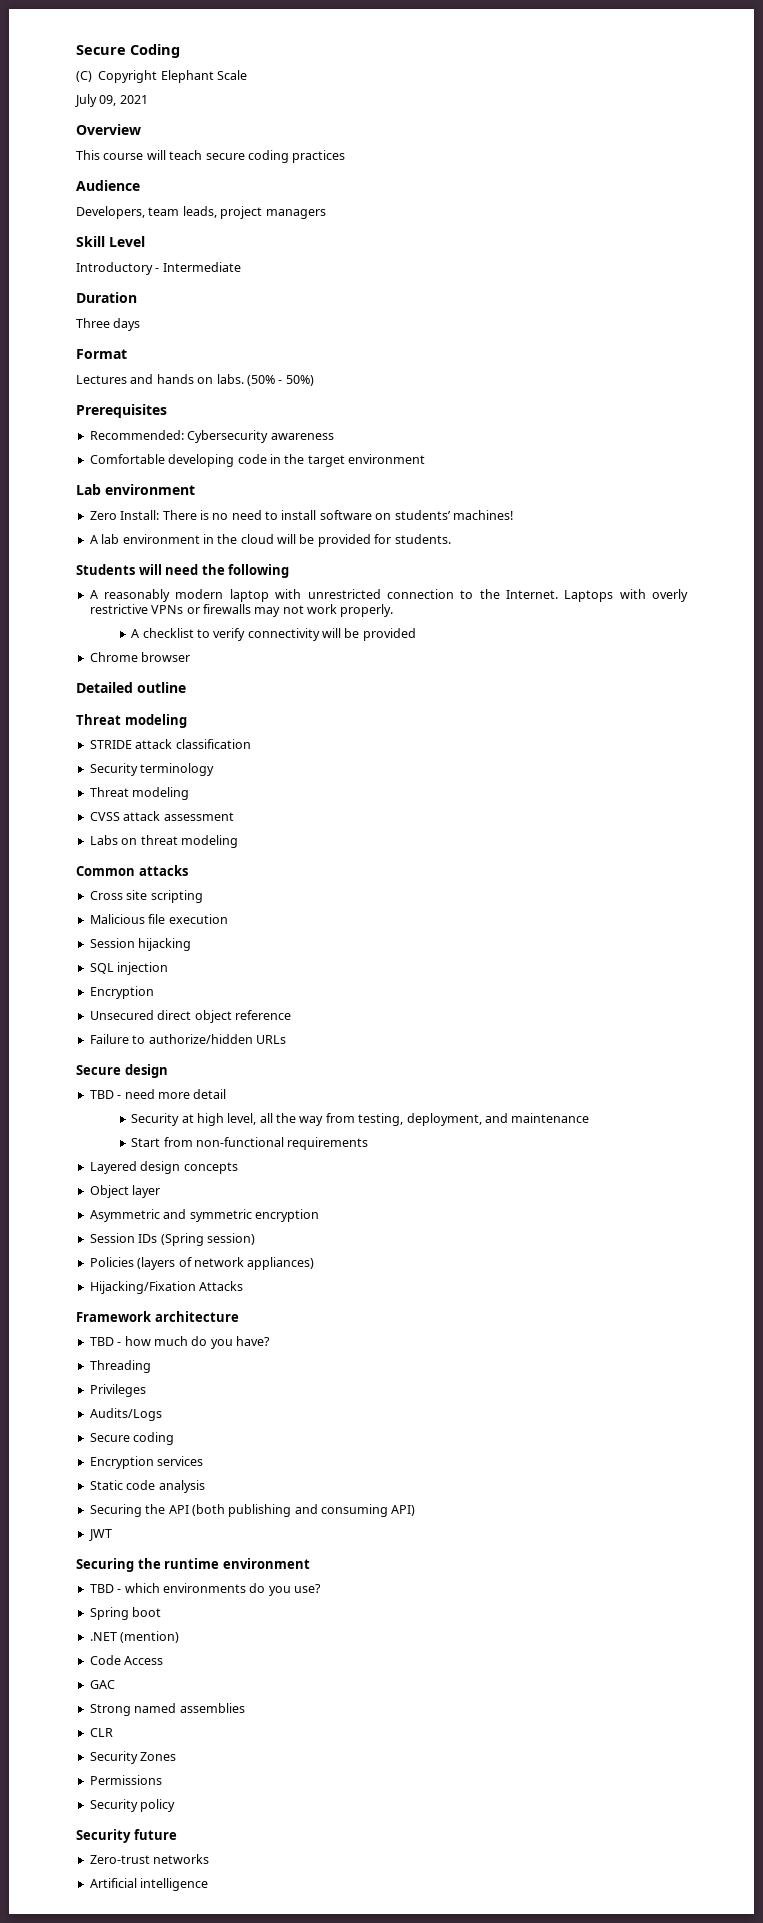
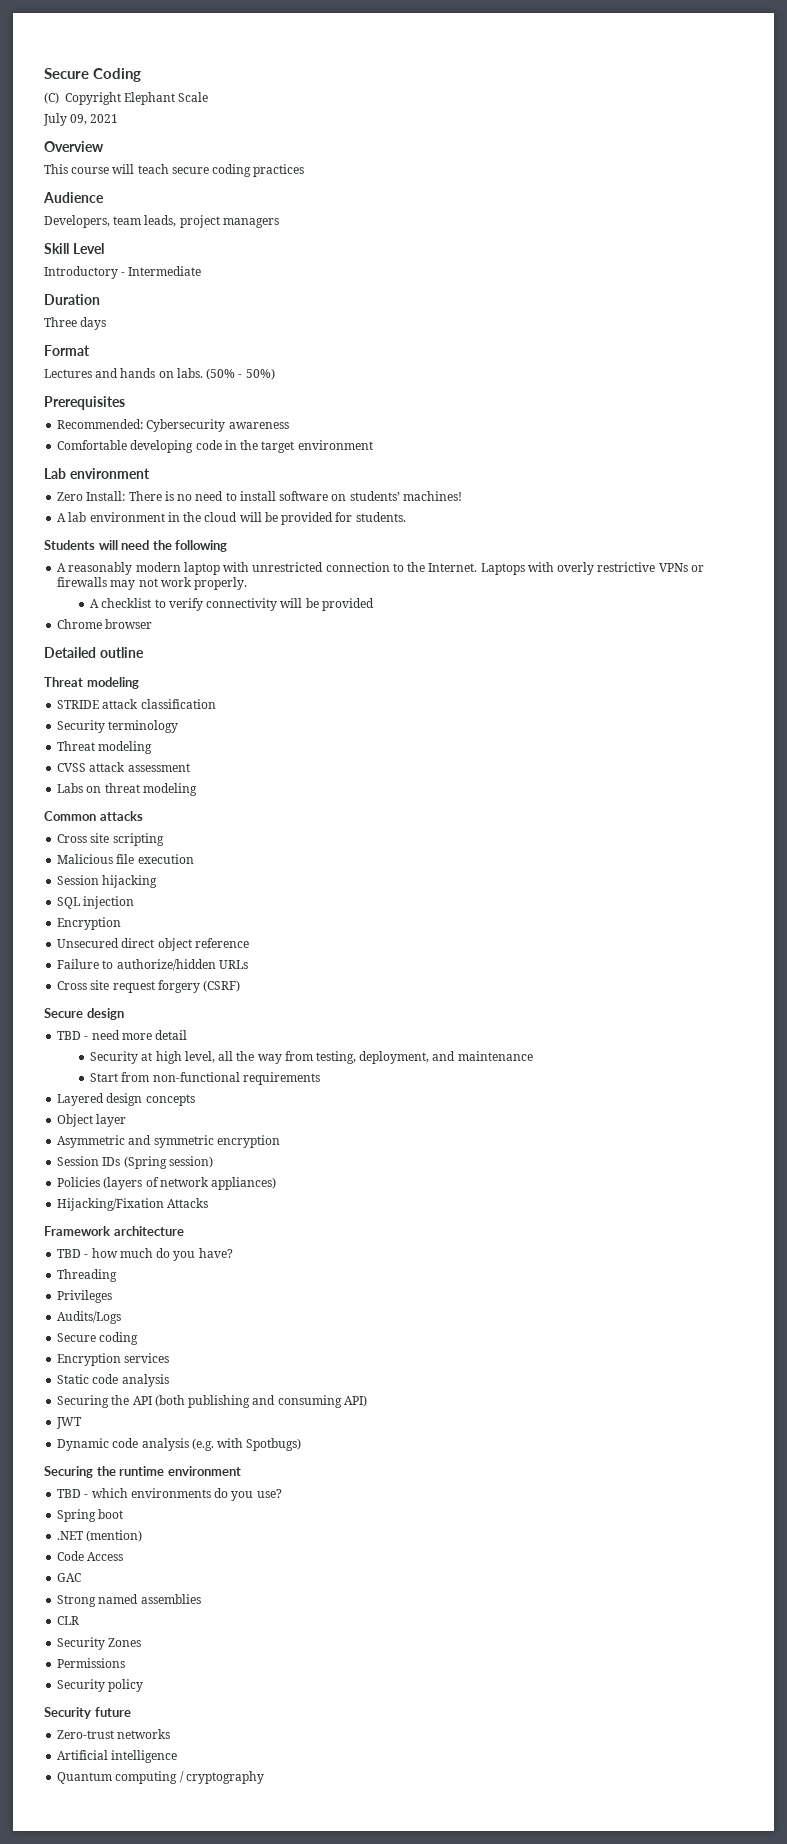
+ Cross site request forgery (CSRF)
+ Dynamic code analysis (e.g. with Spotbugs)
+ Quantum computing / cryptography

